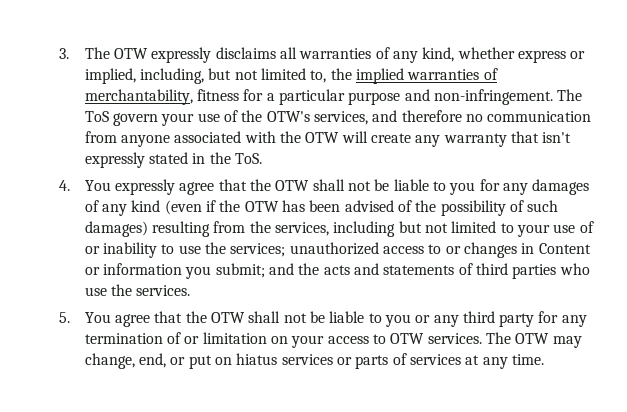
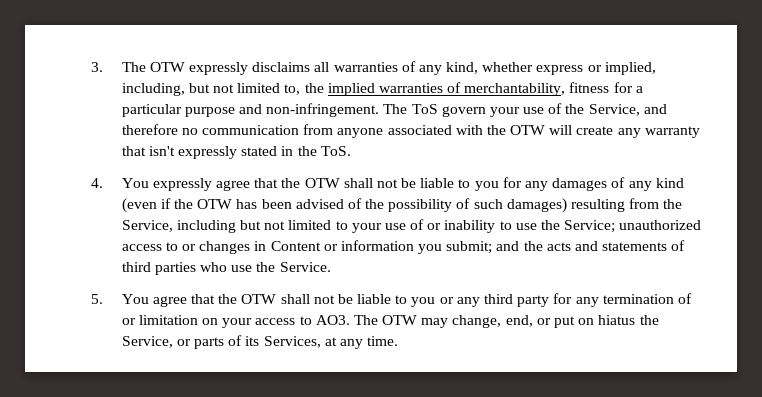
- The ToS govern your use of the OTW's services, and therefore no communication from anyone associated with the OTW will create any warranty that isn't expressly stated in the ToS.
+ The ToS govern your use of the Service, and therefore no communication from anyone associated with the OTW will create any warranty that isn't expressly stated in the ToS.
- 4. You expressly agree that the OTW shall not be liable to you for any damages of any kind (even if the OTW has been advised of the possibility of such damages) resulting from the services, including but not limited to your use of or inability to use the services;
+ 4. You expressly agree that the OTW shall not be liable to you for any damages of any kind (even if the OTW has been advised of the possibility of such damages) resulting from the Service, including but not limited to your use of or inability to use the Service;
- and the acts and statements of third parties who use the services.
+ and the acts and statements of third parties who use the Service.
- 5. You agree that the OTW shall not be liable to you or any third party for any termination of or limitation on your access to OTW services. The OTW may change, end, or put on hiatus services or parts of services at any time.
+ 5. You agree that the OTW shall not be liable to you or any third party for any termination of or limitation on your access to AO3. The OTW may change, end, or put on hiatus the Service, or parts of its Services, at any time.

